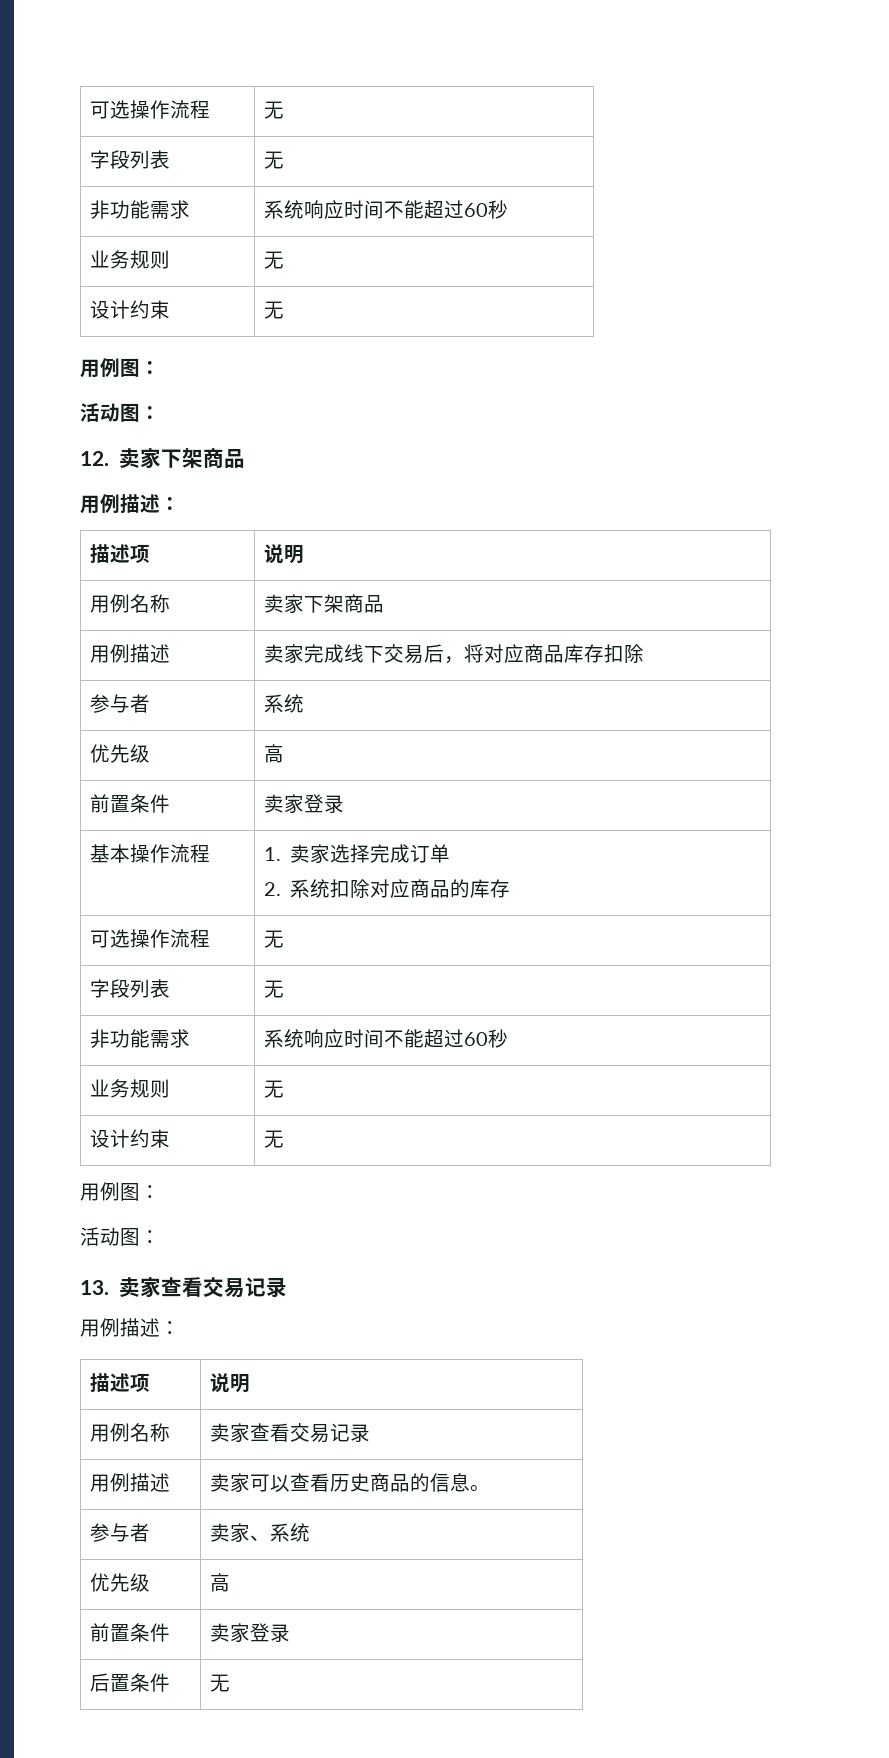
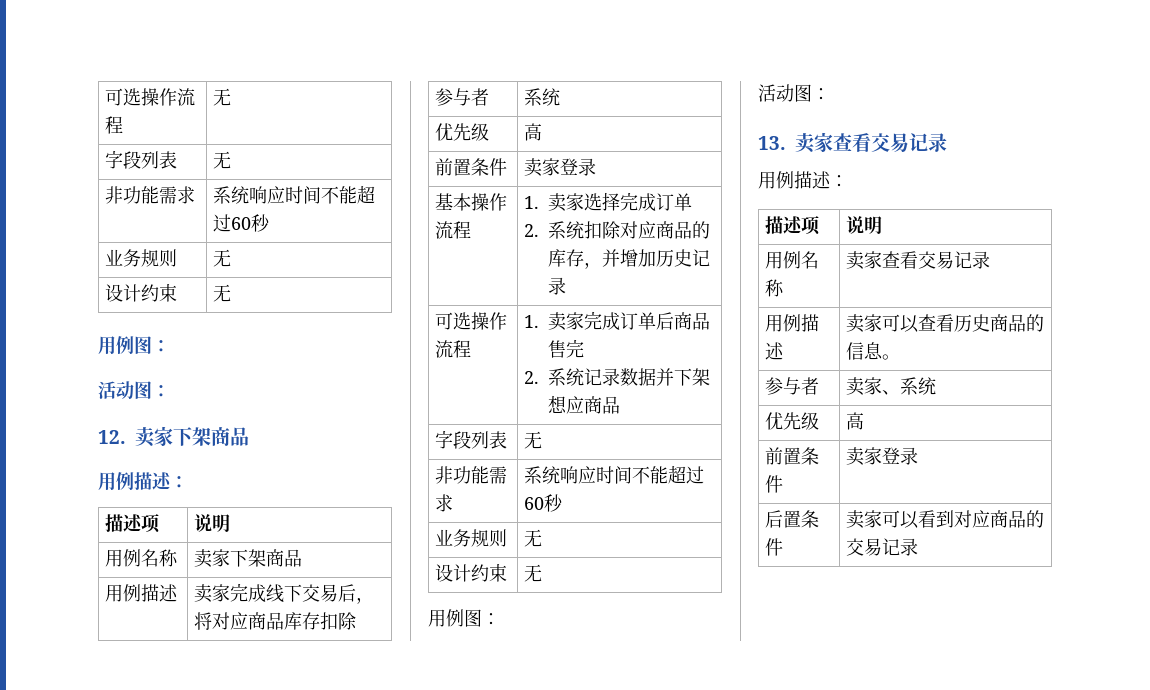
  基本操作流程 | 1.卖家选择完成订单
- 2.系统扣除对应商品的库存
- 可选操作流程 | 无
+ 2.系统扣除对应商品的库存，并增加历史记录
+ 可选操作流程 | 1.卖家完成订单后商品售完
+ 2.系统记录数据并下架想应商品
- 后置条件 | 无
+ 后置条件 | 卖家可以看到对应商品的交易记录

